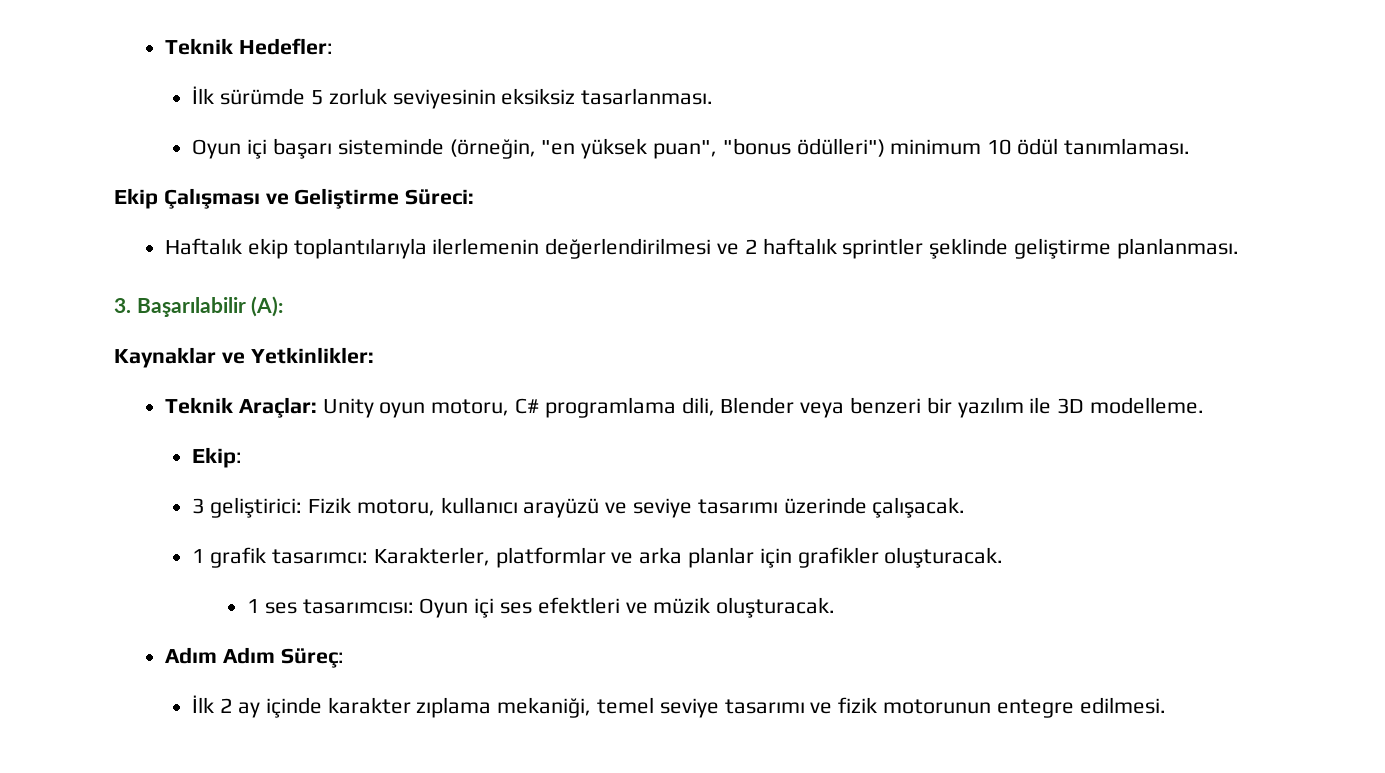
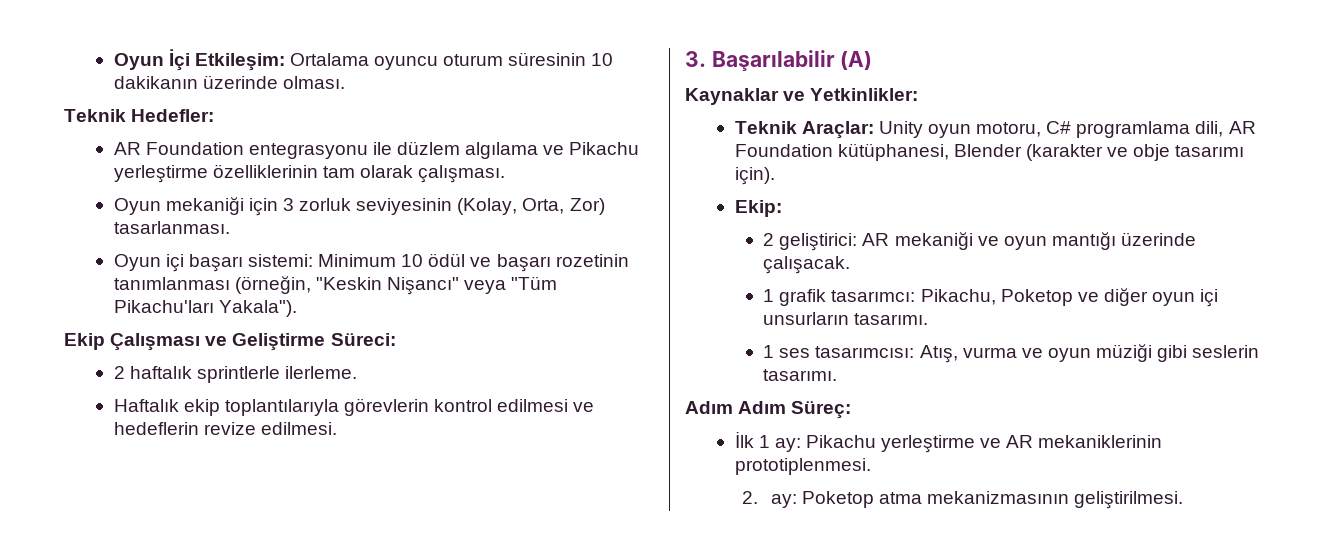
+ Oyun İçi Etkileşim: Ortalama oyuncu oturum süresinin 10 dakikanın üzerinde olması.
  Teknik Hedefler:
- İlk sürümde 5 zorluk seviyesinin eksiksiz tasarlanması.
- Oyun içi başarı sisteminde (örneğin, "en yüksek puan", "bonus ödülleri") minimum 10 ödül tanımlaması.
+ AR Foundation entegrasyonu ile düzlem algılama ve Pikachu yerleştirme özelliklerinin tam olarak çalışması.
+ Oyun mekaniği için 3 zorluk seviyesinin (Kolay, Orta, Zor) tasarlanması.
+ Oyun içi başarı sistemi: Minimum 10 ödül ve başarı rozetinin tanımlanması (örneğin, "Keskin Nişancı" veya "Tüm Pikachu'ları Yakala").
+ 2 haftalık sprintlerle ilerleme.
- Haftalık ekip toplantılarıyla ilerlemenin değerlendirilmesi ve 2 haftalık sprintler şeklinde geliştirme planlanması.
+ Haftalık ekip toplantılarıyla görevlerin kontrol edilmesi ve hedeflerin revize edilmesi.
- 3. Başarılabilir (A):
+ 3. Başarılabilir (A)
- Teknik Araçlar: Unity oyun motoru, C# programlama dili, Blender veya benzeri bir yazılım ile 3D modelleme.
+ Teknik Araçlar: Unity oyun motoru, C# programlama dili, AR Foundation kütüphanesi, Blender (karakter ve obje tasarımı için).
  Ekip:
- 3 geliştirici: Fizik motoru, kullanıcı arayüzü ve seviye tasarımı üzerinde çalışacak.
+ 2 geliştirici: AR mekaniği ve oyun mantığı üzerinde çalışacak.
- 1 grafik tasarımcı: Karakterler, platformlar ve arka planlar için grafikler oluşturacak.
- 1 ses tasarımcısı: Oyun içi ses efektleri ve müzik oluşturacak.
+ 1 grafik tasarımcı: Pikachu, Poketop ve diğer oyun içi unsurların tasarımı.
+ 1 ses tasarımcısı: Atış, vurma ve oyun müziği gibi seslerin tasarımı.
  Adım Adım Süreç:
- İlk 2 ay içinde karakter zıplama mekaniği, temel seviye tasarımı ve fizik motorunun entegre edilmesi.
+ İlk 1 ay: Pikachu yerleştirme ve AR mekaniklerinin prototiplenmesi.
+ 2. ay: Poketop atma mekanizmasının geliştirilmesi.

